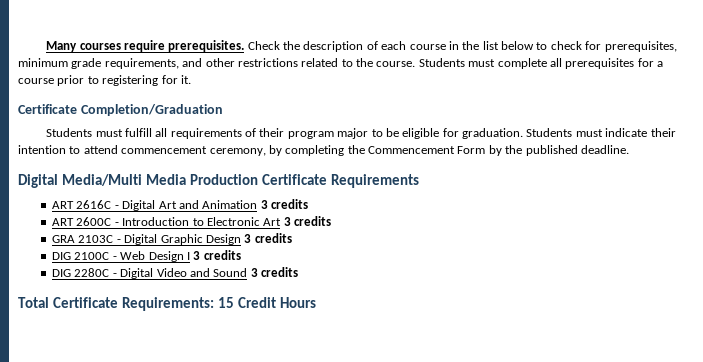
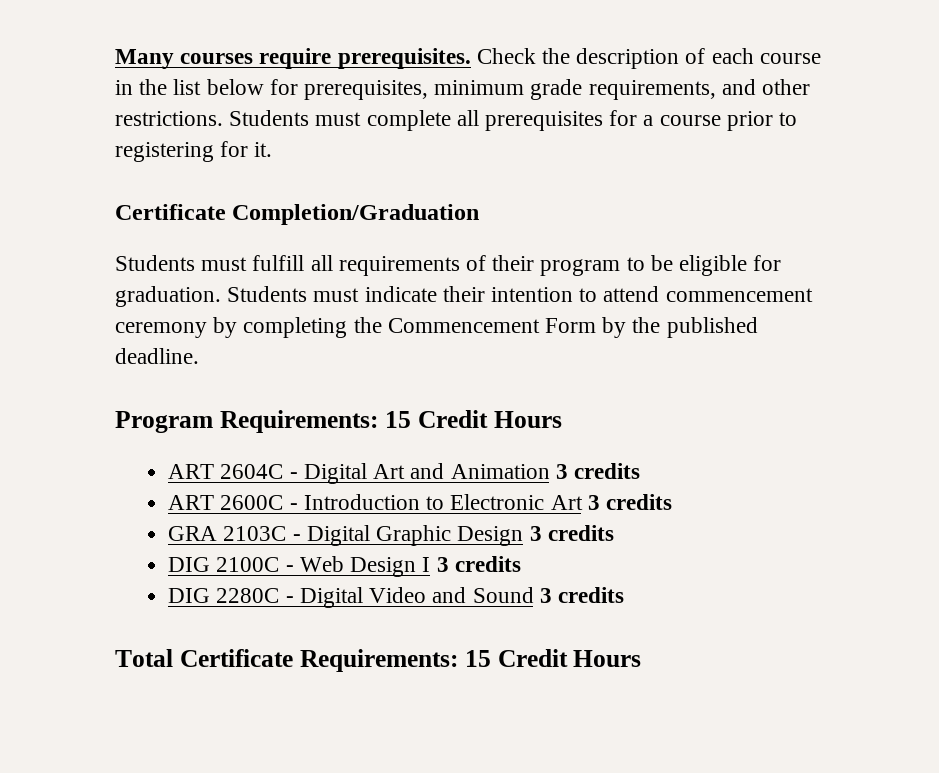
- Check the description of each course in the list below to check for prerequisites, minimum grade requirements, and other restrictions related to the course.
+ Check the description of each course in the list below for prerequisites, minimum grade requirements, and other restrictions.
- Students must fulfill all requirements of their program major to be eligible for graduation.
+ Students must fulfill all requirements of their program to be eligible for graduation.
- Students must indicate their intention to attend commencement ceremony, by completing the Commencement Form by the published deadline.
+ Students must indicate their intention to attend commencement ceremony by completing the Commencement Form by the published deadline.
- Digital Media/Multi Media Production Certificate Requirements
- ART 2616C - Digital Art and Animation 3 credits
+ Program Requirements: 15 Credit Hours
+ ART 2604C - Digital Art and Animation 3 credits

